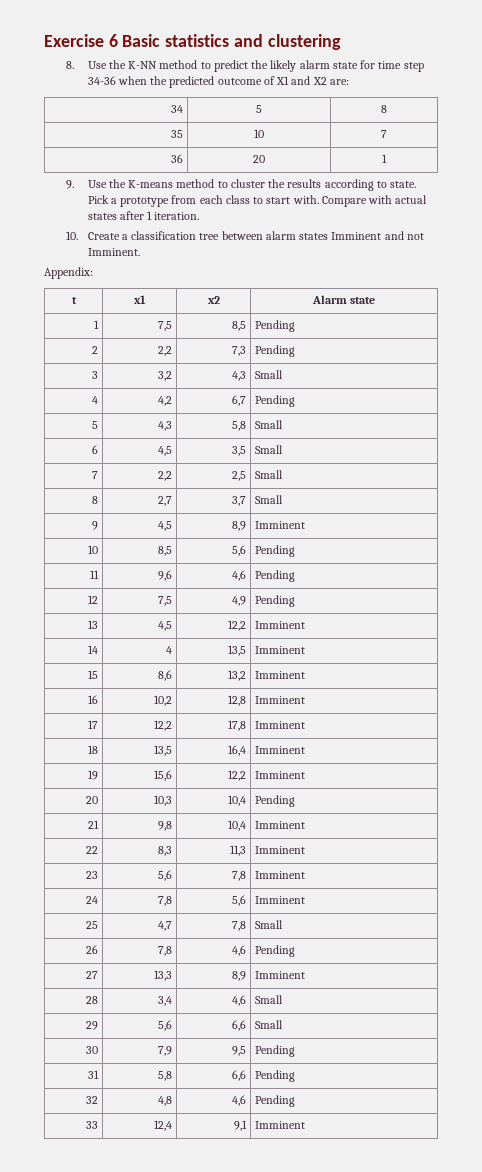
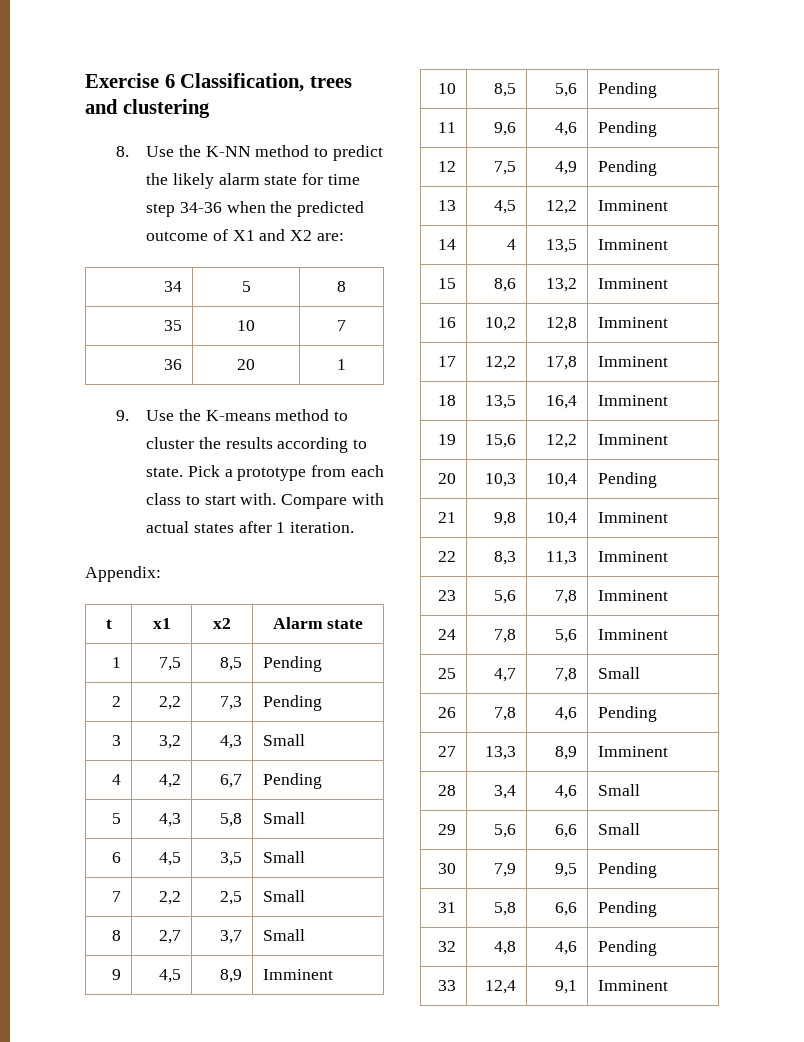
- Exercise 6 Basic statistics and clustering
+ Exercise 6 Classification, trees and clustering
- 10. Create a classification tree between alarm states Imminent and not Imminent.

